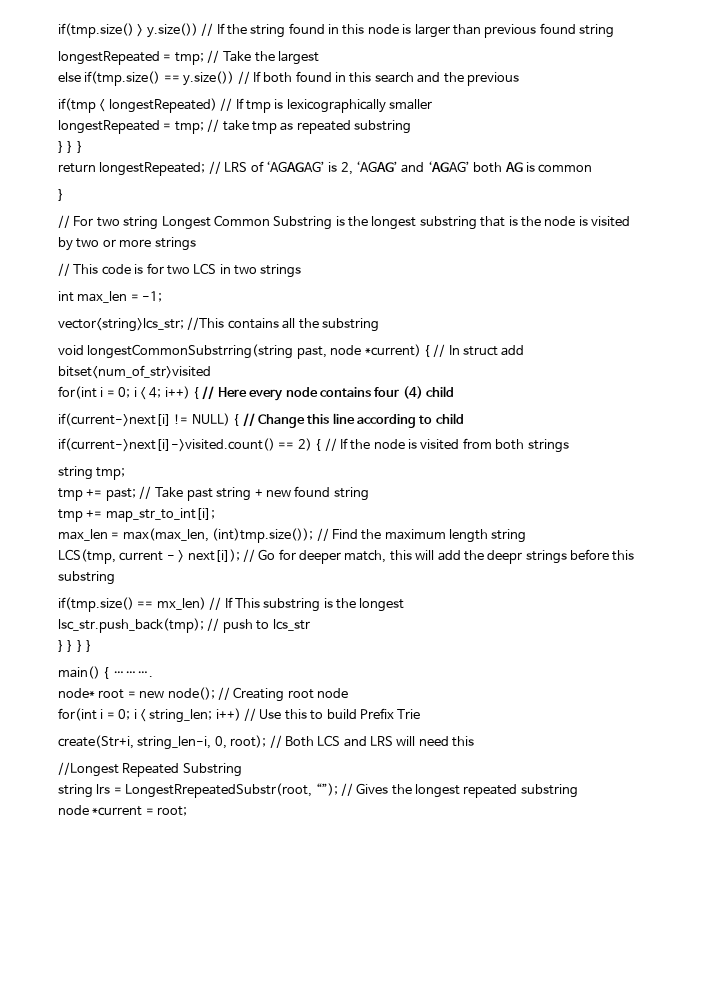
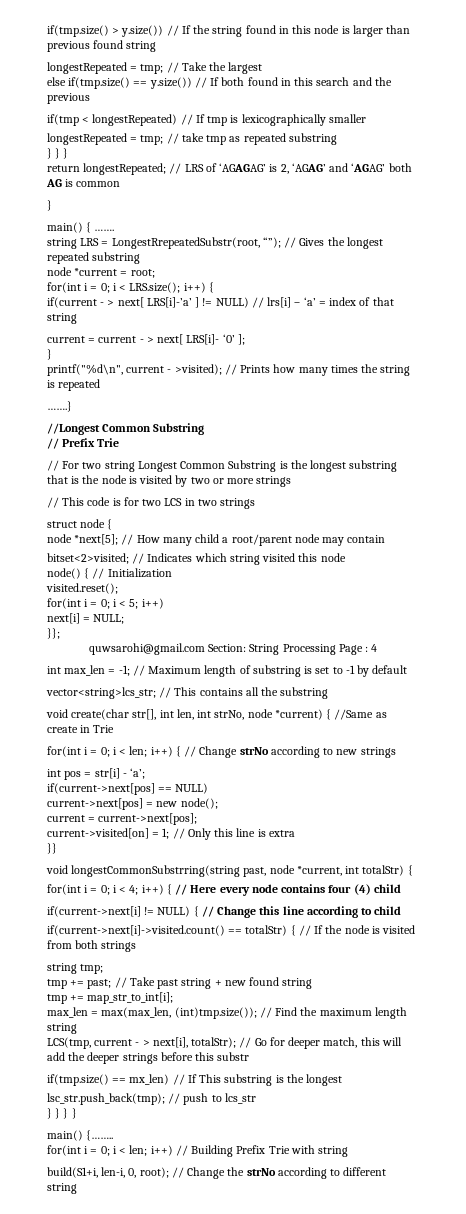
+ main() { …….
+ string LRS = LongestRrepeatedSubstr(root, “”); // Gives the longest repeated substring
+ node *current = root;
+ for(int i = 0; i < LRS.size(); i++) {
+ if(current - > next[ LRS[i]-’a’ ] != NULL) // lrs[i] – ‘a’ = index of that string
+ current = current - > next[ LRS[i]- ‘0’ ];
+ }
+ printf("%d\n", current - >visited); // Prints how many times the string is repeated
+ …….}
+ //Longest Common Substring
+ // Prefix Trie
- int max_len = -1;
+ struct node {
+ node *next[5]; // How many child a root/parent node may contain
+ bitset<2>visited; // Indicates which string visited this node
+ node() { // Initialization
+ visited.reset();
+ for(int i = 0; i < 5; i++)
+ next[i] = NULL;
+ }};
+ quwsarohi@gmail.com Section: String Processing Page : 4
+ int max_len = -1; // Maximum length of substring is set to -1 by default
- vector<string>lcs_str; //This contains all the substring
+ vector<string>lcs_str; // This contains all the substring
- void longestCommonSubstrring(string past, node *current) { // In struct add bitset<num_of_str>visited
+ void create(char str[], int len, int strNo, node *current) { //Same as create in Trie
+ for(int i = 0; i < len; i++) { // Change strNo according to new strings
+ int pos = str[i] - ‘a’;
+ if(current->next[pos] == NULL)
+ current->next[pos] = new node();
+ current = current->next[pos];
+ current->visited[on] = 1; // Only this line is extra
+ }}
+ void longestCommonSubstrring(string past, node *current, int totalStr) {
- if(current->next[i]->visited.count() == 2) { // If the node is visited from both strings
+ if(current->next[i]->visited.count() == totalStr) { // If the node is visited from both strings
- LCS(tmp, current - > next[i]); // Go for deeper match, this will add the deepr strings before this substring
+ LCS(tmp, current - > next[i], totalStr); // Go for deeper match, this will add the deeper strings before this substr
- main() { ……….
- node* root = new node(); // Creating root node
- for(int i = 0; i < string_len; i++) // Use this to build Prefix Trie
- create(Str+i, string_len-i, 0, root); // Both LCS and LRS will need this
- //Longest Repeated Substring
- string lrs = LongestRrepeatedSubstr(root, “”); // Gives the longest repeated substring
- node *current = root;
+ main() {……..
+ for(int i = 0; i < len; i++) // Building Prefix Trie with string
+ build(S1+i, len-i, 0, root); // Change the strNo according to different string

